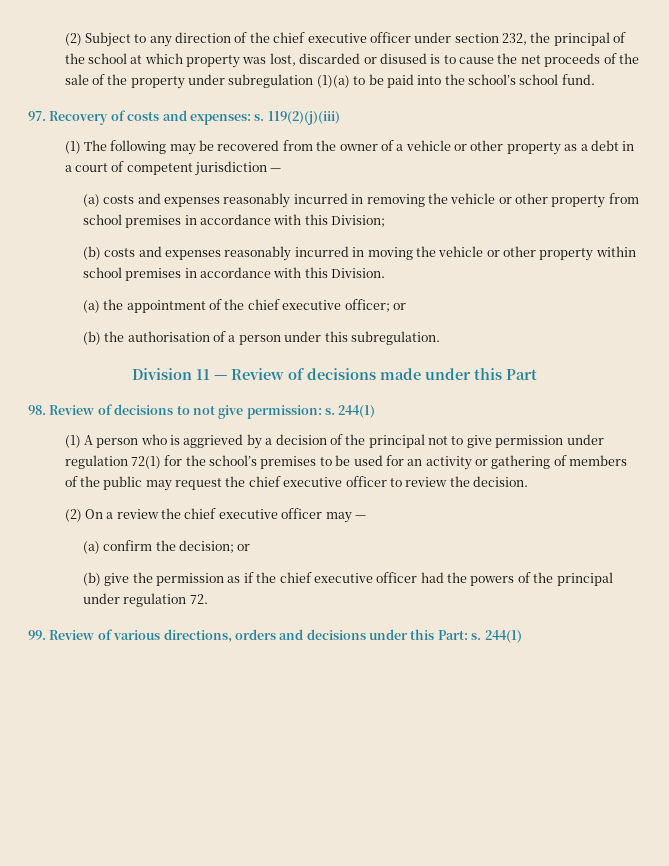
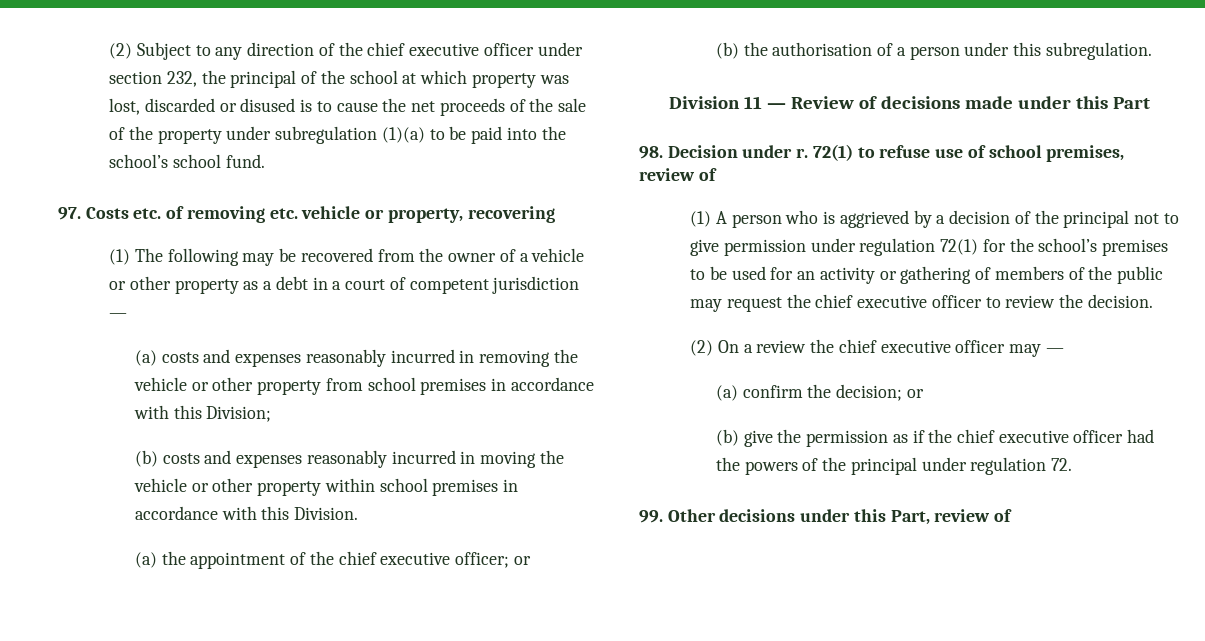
- 97. Recovery of costs and expenses: s. 119(2)(j)(iii)
+ 97. Costs etc. of removing etc. vehicle or property, recovering
- 98. Review of decisions to not give permission: s. 244(1)
+ 98. Decision under r. 72(1) to refuse use of school premises, review of
- 99. Review of various directions, orders and decisions under this Part: s. 244(1)
+ 99. Other decisions under this Part, review of

